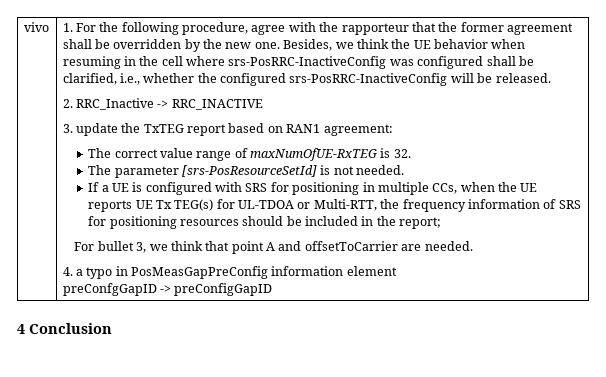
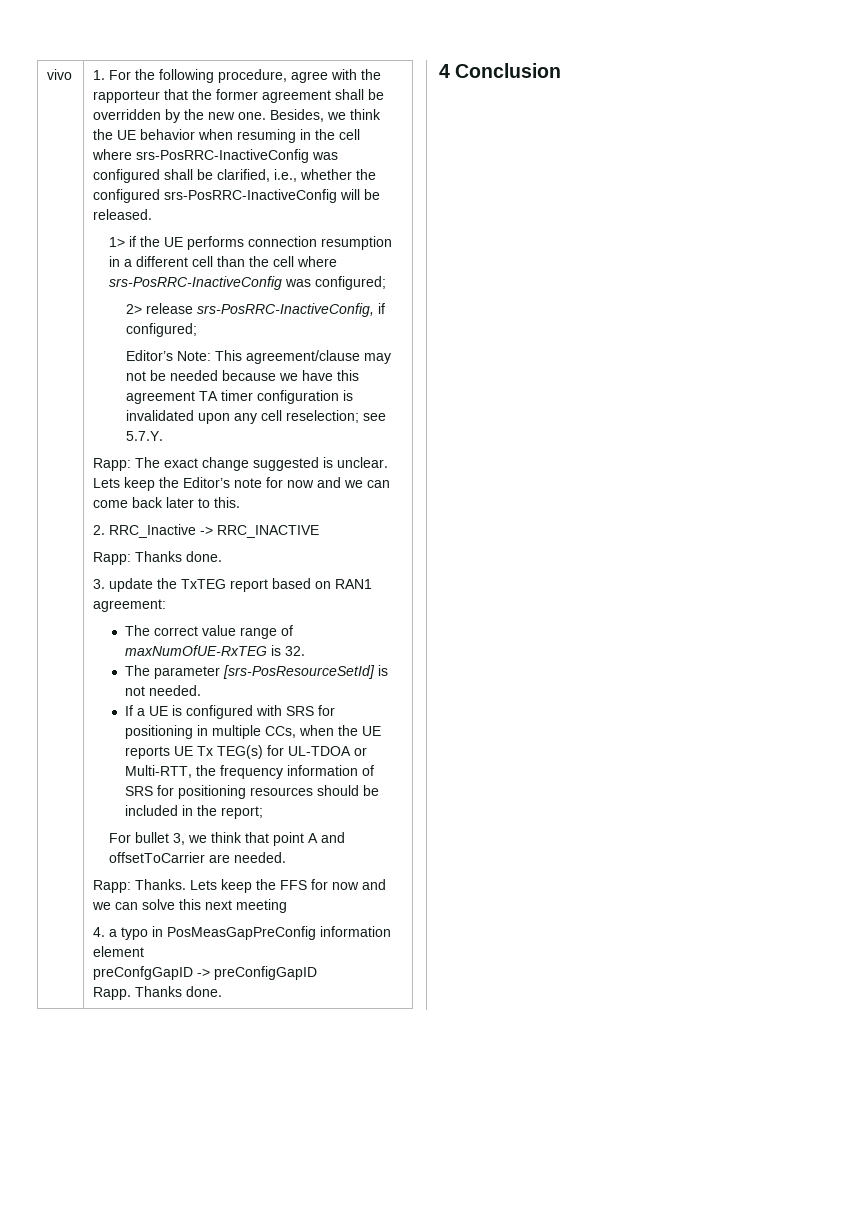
+ 1> if the UE performs connection resumption in a different cell than the cell where srs-PosRRC-InactiveConfig was configured;
+ 2> release srs-PosRRC-InactiveConfig, if configured;
+ Editor’s Note: This agreement/clause may not be needed because we have this agreement TA timer configuration is invalidated upon any cell reselection; see 5.7.Y.
+ Rapp: The exact change suggested is unclear. Lets keep the Editor’s note for now and we can come back later to this.
+ Rapp: Thanks done.
+ Rapp: Thanks. Lets keep the FFS for now and we can solve this next meeting
+ Rapp. Thanks done.

